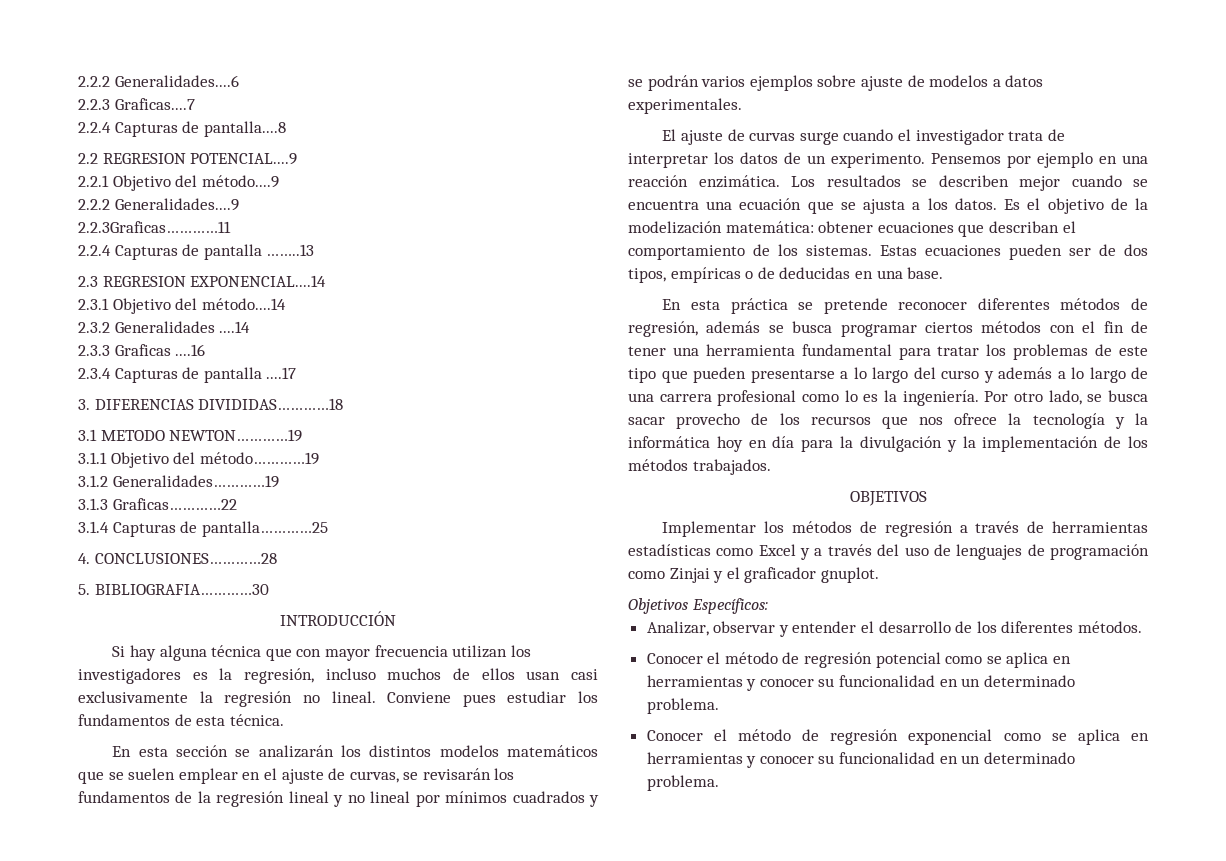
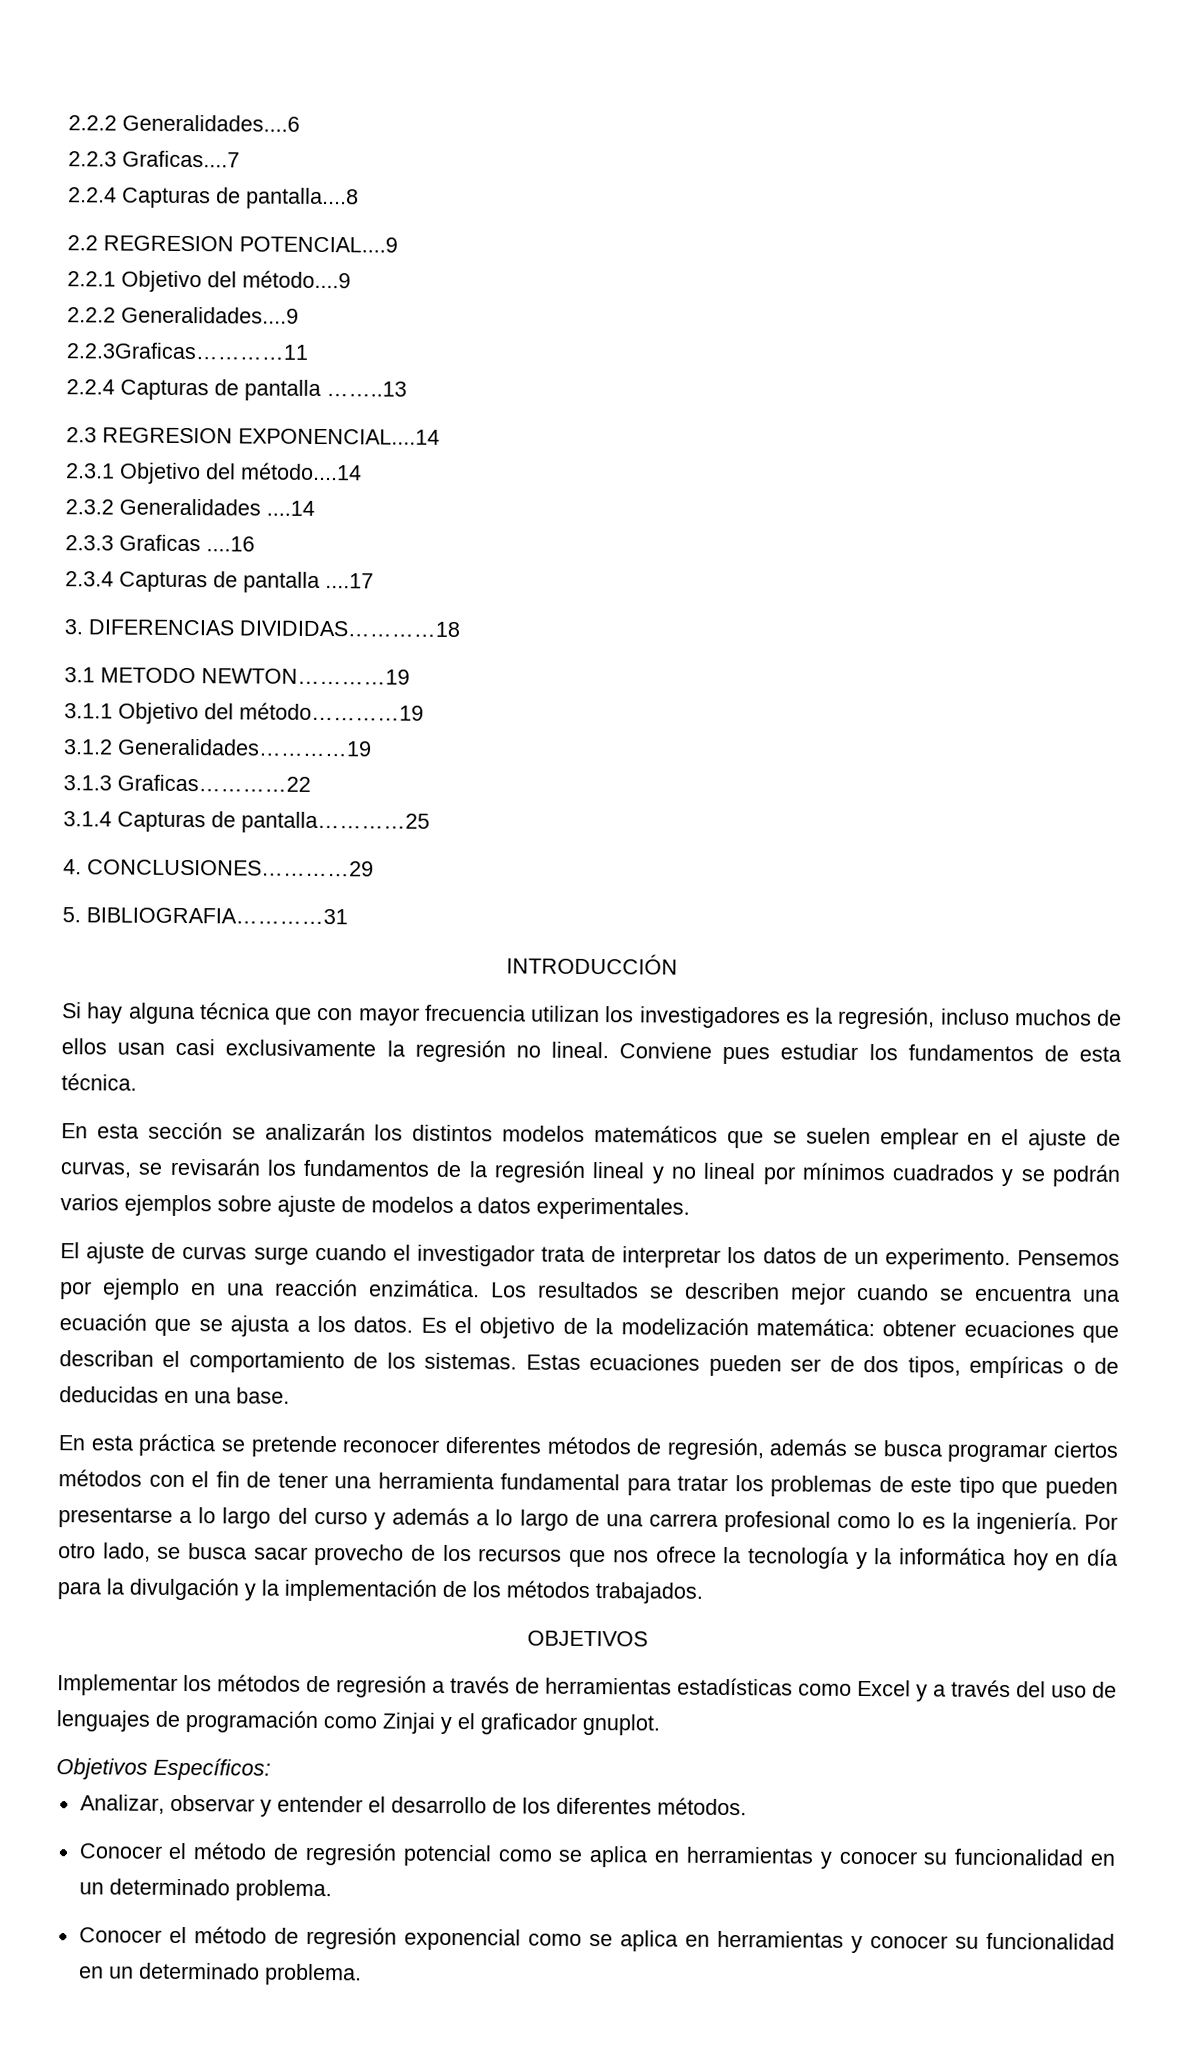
- 4. CONCLUSIONES…………28
+ 4. CONCLUSIONES…………29
- 5. BIBLIOGRAFIA…………30
+ 5. BIBLIOGRAFIA…………31

